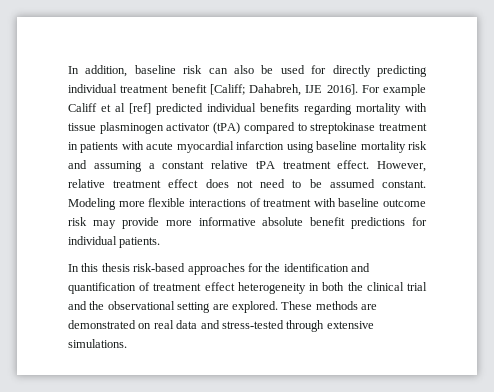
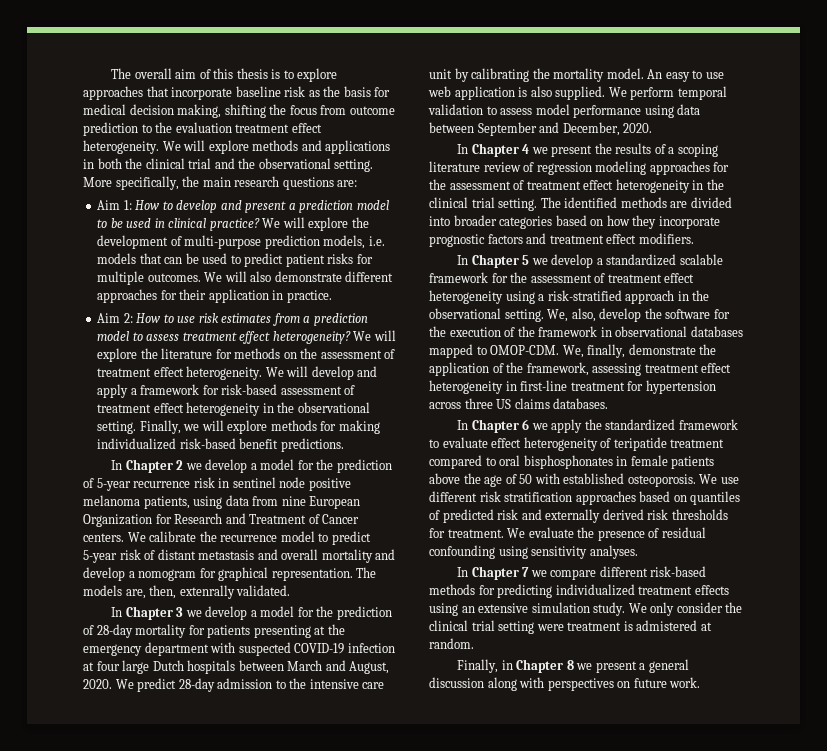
- In addition, baseline risk can also be used for directly predicting individual treatment benefit [Califf; Dahabreh, IJE 2016]. For example Califf et al [ref] predicted individual benefits regarding mortality with tissue plasminogen activator (tPA) compared to streptokinase treatment in patients with acute myocardial infarction using baseline mortality risk and assuming a constant relative tPA treatment effect. However, relative treatment effect does not need to be assumed constant. Modeling more flexible interactions of treatment with baseline outcome risk may provide more informative absolute benefit predictions for individual patients.
- In this thesis risk-based approaches for the identification and quantification of treatment effect heterogeneity in both the clinical trial and the observational setting are explored. These methods are demonstrated on real data and stress-tested through extensive simulations.
+ The overall aim of this thesis is to explore approaches that incorporate baseline risk as the basis for medical decision making, shifting the focus from outcome prediction to the evaluation treatment effect heterogeneity. We will explore methods and applications in both the clinical trial and the observational setting. More specifically, the main research questions are:
+ Aim 1: How to develop and present a prediction model to be used in clinical practice? We will explore the development of multi-purpose prediction models, i.e. models that can be used to predict patient risks for multiple outcomes. We will also demonstrate different approaches for their application in practice.
+ Aim 2: How to use risk estimates from a prediction model to assess treatment effect heterogeneity? We will explore the literature for methods on the assessment of treatment effect heterogeneity. We will develop and apply a framework for risk-based assessment of treatment effect heterogeneity in the observational setting. Finally, we will explore methods for making individualized risk-based benefit predictions.
+ In Chapter 2 we develop a model for the prediction of 5-year recurrence risk in sentinel node positive melanoma patients, using data from nine European Organization for Research and Treatment of Cancer centers. We calibrate the recurrence model to predict 5-year risk of distant metastasis and overall mortality and develop a nomogram for graphical representation. The models are, then, extenrally validated.
+ In Chapter 3 we develop a model for the prediction of 28-day mortality for patients presenting at the emergency department with suspected COVID-19 infection at four large Dutch hospitals between March and August, 2020. We predict 28-day admission to the intensive care unit by calibrating the mortality model. An easy to use web application is also supplied. We perform temporal validation to assess model performance using data between September and December, 2020.
+ In Chapter 4 we present the results of a scoping literature review of regression modeling approaches for the assessment of treatment effect heterogeneity in the clinical trial setting. The identified methods are divided into broader categories based on how they incorporate prognostic factors and treatment effect modifiers.
+ In Chapter 5 we develop a standardized scalable framework for the assessment of treatment effect heterogeneity using a risk-stratified approach in the observational setting. We, also, develop the software for the execution of the framework in observational databases mapped to OMOP-CDM. We, finally, demonstrate the application of the framework, assessing treatment effect heterogeneity in first-line treatment for hypertension across three US claims databases.
+ In Chapter 6 we apply the standardized framework to evaluate effect heterogeneity of teripatide treatment compared to oral bisphosphonates in female patients above the age of 50 with established osteoporosis. We use different risk stratification approaches based on quantiles of predicted risk and externally derived risk thresholds for treatment. We evaluate the presence of residual confounding using sensitivity analyses.
+ In Chapter 7 we compare different risk-based methods for predicting individualized treatment effects using an extensive simulation study. We only consider the clinical trial setting were treatment is admistered at random.
+ Finally, in Chapter 8 we present a general discussion along with perspectives on future work.

